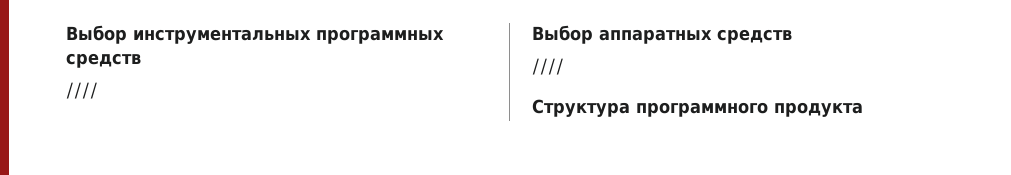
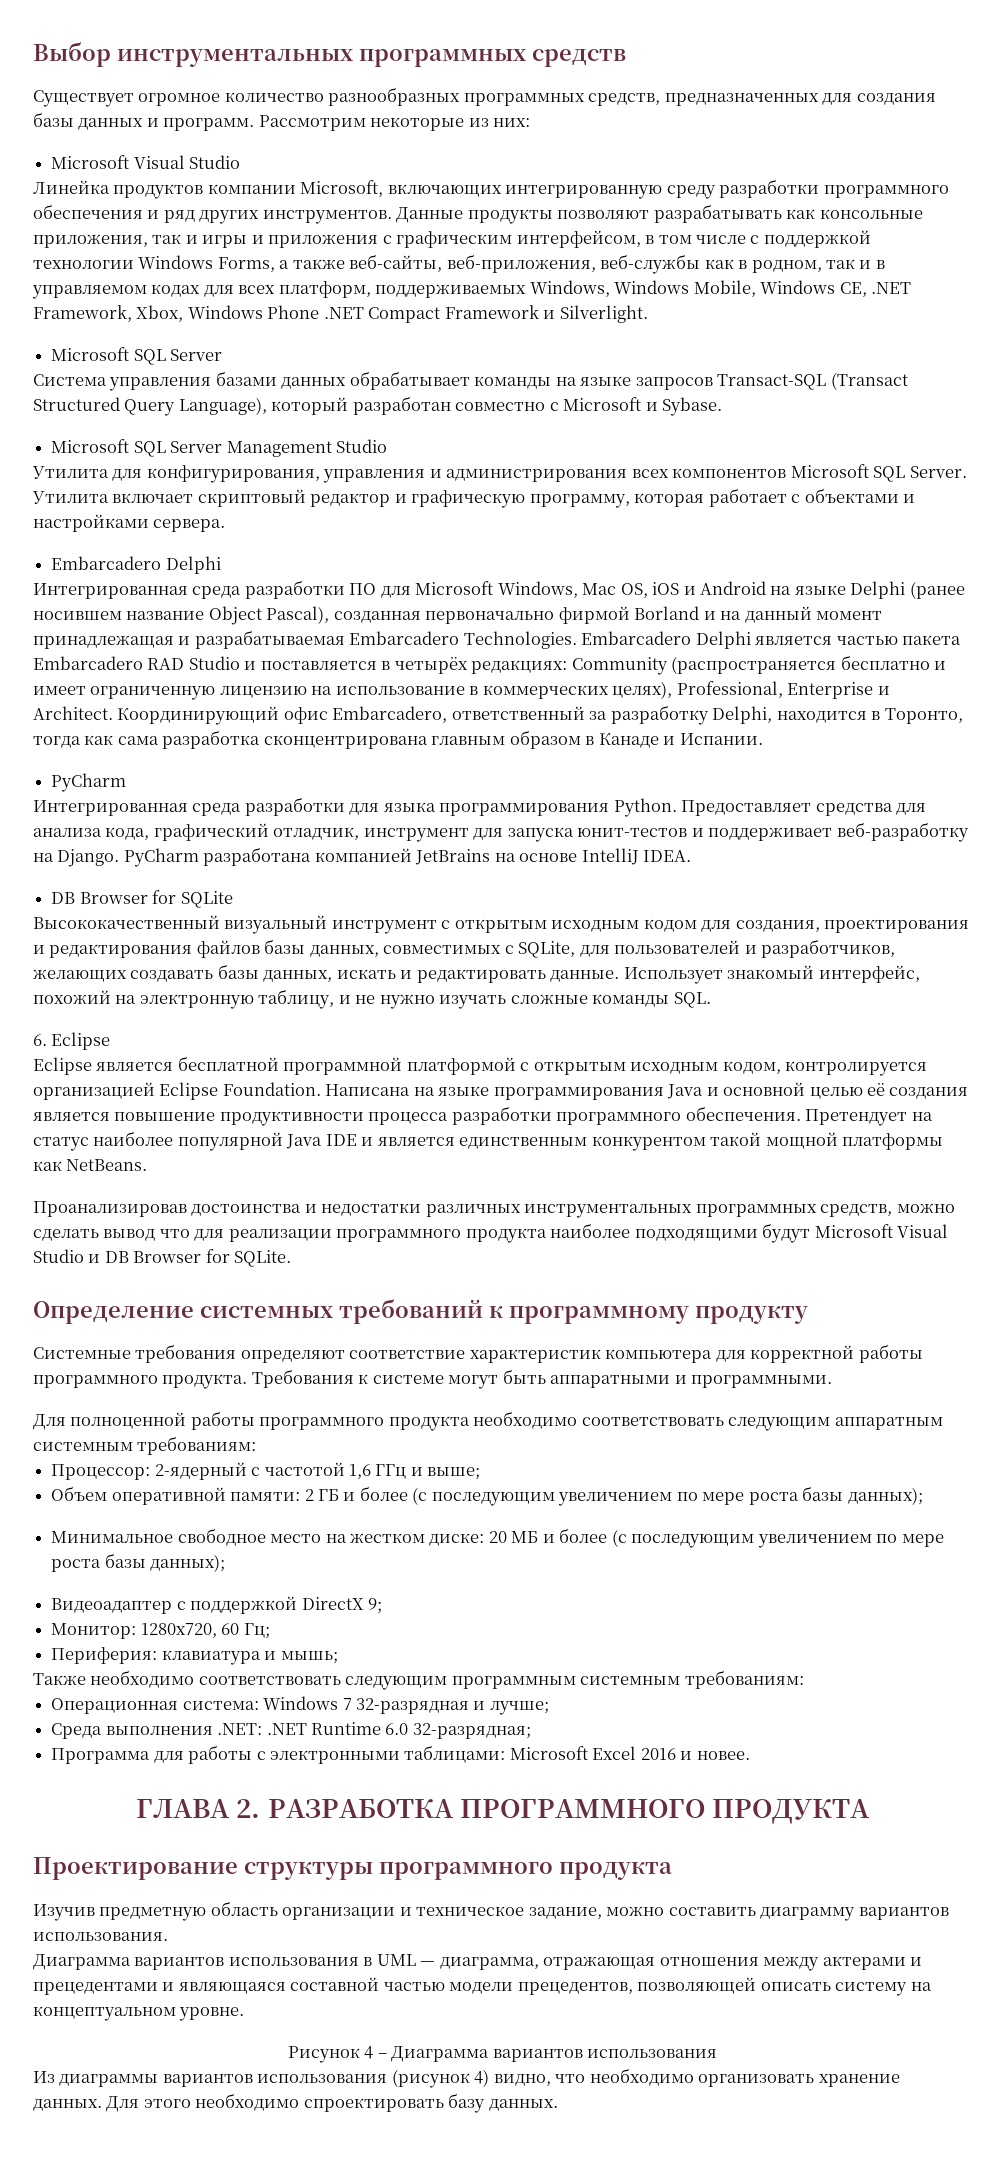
  Выбор инструментальных программных средств
- ////
- Выбор аппаратных средств
- ////
- Структура программного продукта
+ Существует огромное количество разнообразных программных средств, предназначенных для создания базы данных и программ. Рассмотрим некоторые из них:
+ Microsoft Visual Studio
+ Линейка продуктов компании Microsoft, включающих интегрированную среду разработки программного обеспечения и ряд других инструментов. Данные продукты позволяют разрабатывать как консольные приложения, так и игры и приложения с графическим интерфейсом, в том числе с поддержкой технологии Windows Forms, а также веб-сайты, веб-приложения, веб-службы как в родном, так и в управляемом кодах для всех платформ, поддерживаемых Windows, Windows Mobile, Windows CE, .NET Framework, Xbox, Windows Phone .NET Compact Framework и Silverlight.
+ Microsoft SQL Server
+ Система управления базами данных обрабатывает команды на языке запросов Transact-SQL (Transact Structured Query Language), который разработан совместно с Microsoft и Sybase.
+ Microsoft SQL Server Management Studio
+ Утилита для конфигурирования, управления и администрирования всех компонентов Microsoft SQL Server. Утилита включает скриптовый редактор и графическую программу, которая работает с объектами и настройками сервера.
+ Embarcadero Delphi
+ Интегрированная среда разработки ПО для Microsoft Windows, Mac OS, iOS и Android на языке Delphi (ранее носившем название Object Pascal), созданная первоначально фирмой Borland и на данный момент принадлежащая и разрабатываемая Embarcadero Technologies. Embarcadero Delphi является частью пакета Embarcadero RAD Studio и поставляется в четырёх редакциях: Community (распространяется бесплатно и имеет ограниченную лицензию на использование в коммерческих целях), Professional, Enterprise и Architect. Координирующий офис Embarcadero, ответственный за разработку Delphi, находится в Торонто, тогда как сама разработка сконцентрирована главным образом в Канаде и Испании.
+ PyCharm
+ Интегрированная среда разработки для языка программирования Python. Предоставляет средства для анализа кода, графический отладчик, инструмент для запуска юнит-тестов и поддерживает веб-разработку на Django. PyCharm разработана компанией JetBrains на основе IntelliJ IDEA.
+ DB Browser for SQLite
+ Высококачественный визуальный инструмент с открытым исходным кодом для создания, проектирования и редактирования файлов базы данных, совместимых с SQLite, для пользователей и разработчиков, желающих создавать базы данных, искать и редактировать данные. Использует знакомый интерфейс, похожий на электронную таблицу, и не нужно изучать сложные команды SQL.
+ 6. Eclipse
+ Eclipse является бесплатной программной платформой с открытым исходным кодом, контролируется организацией Eclipse Foundation. Написана на языке программирования Java и основной целью её создания является повышение продуктивности процесса разработки программного обеспечения. Претендует на статус наиболее популярной Java IDE и является единственным конкурентом такой мощной платформы как NetBeans.
+ Проанализировав достоинства и недостатки различных инструментальных программных средств, можно сделать вывод что для реализации программного продукта наиболее подходящими будут Microsoft Visual Studio и DB Browser for SQLite.
+ Определение системных требований к программному продукту
+ Системные требования определяют соответствие характеристик компьютера для корректной работы программного продукта. Требования к системе могут быть аппаратными и программными.
+ Для полноценной работы программного продукта необходимо соответствовать следующим аппаратным системным требованиям:
+ Процессор: 2-ядерный с частотой 1,6 ГГц и выше;
+ Объем оперативной памяти: 2 ГБ и более (с последующим увеличением по мере роста базы данных);
+ Минимальное свободное место на жестком диске: 20 МБ и более (c последующим увеличением по мере роста базы данных);
+ Видеоадаптер с поддержкой DirectX 9;
+ Монитор: 1280x720, 60 Гц;
+ Периферия: клавиатура и мышь;
+ Также необходимо соответствовать следующим программным системным требованиям:
+ Операционная система: Windows 7 32-разрядная и лучше;
+ Среда выполнения .NET: .NET Runtime 6.0 32-разрядная;
+ Программа для работы с электронными таблицами: Microsoft Excel 2016 и новее.
+ ГЛАВА 2. РАЗРАБОТКА ПРОГРАММНОГО ПРОДУКТА
+ Проектирование структуры программного продукта
+ Изучив предметную область организации и техническое задание, можно составить диаграмму вариантов использования.
+ Диаграмма вариантов использования в UML — диаграмма, отражающая отношения между актерами и прецедентами и являющаяся составной частью модели прецедентов, позволяющей описать систему на концептуальном уровне.
+ Рисунок 4 – Диаграмма вариантов использования
+ Из диаграммы вариантов использования (рисунок 4) видно, что необходимо организовать хранение данных. Для этого необходимо спроектировать базу данных.

